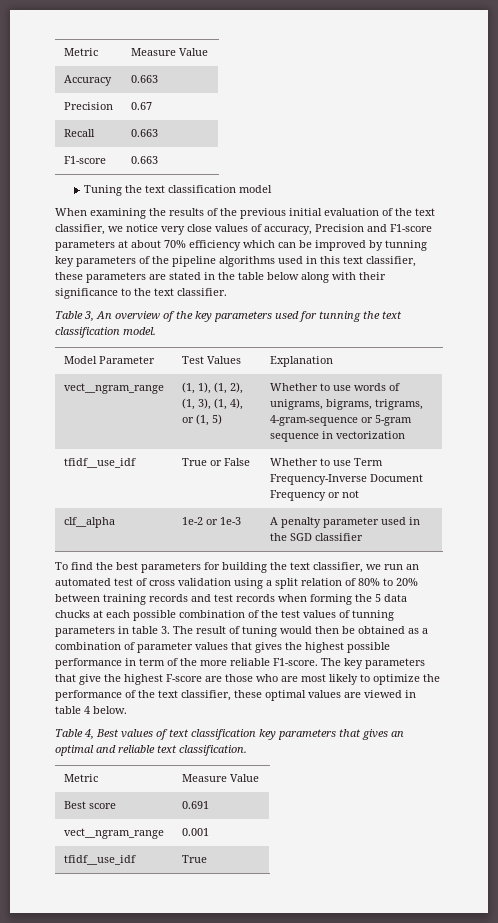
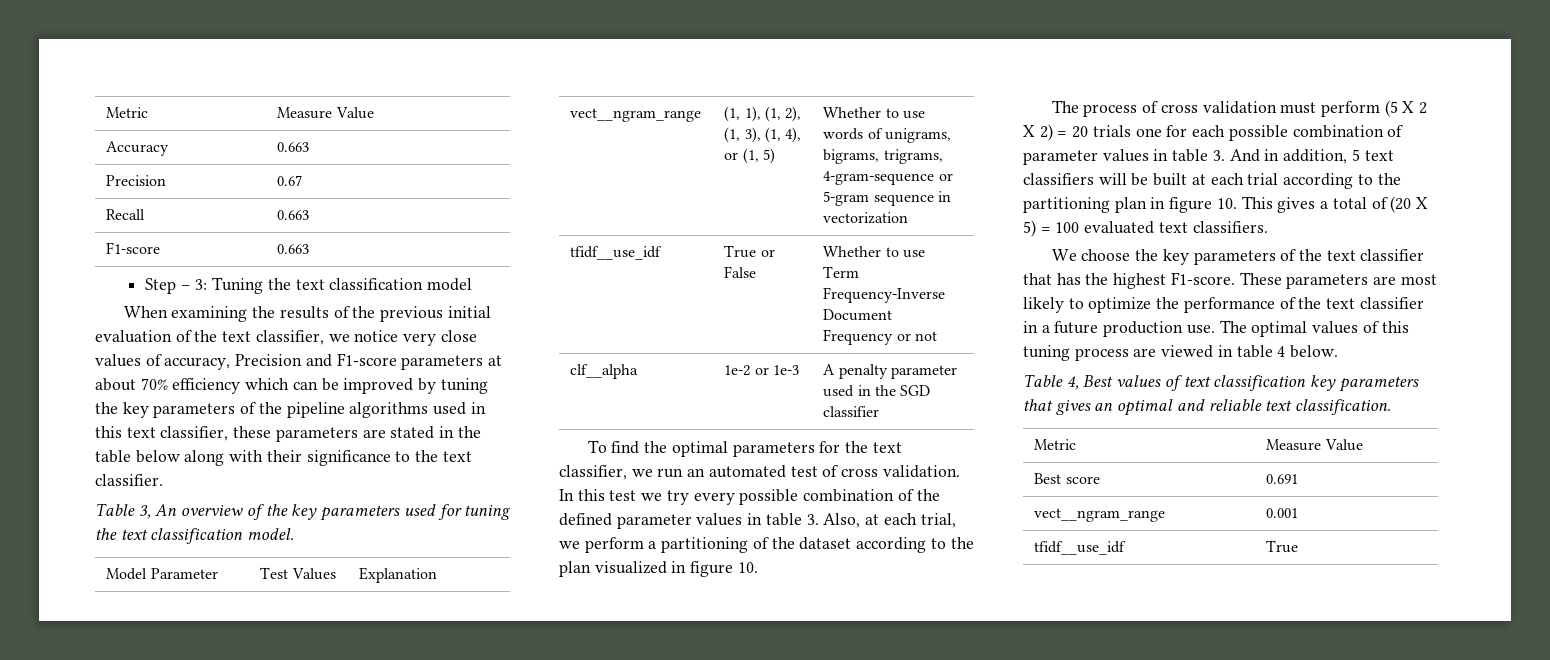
- Tuning the text classification model
+ Step – 3: Tuning the text classification model
- When examining the results of the previous initial evaluation of the text classifier, we notice very close values of accuracy, Precision and F1-score parameters at about 70% efficiency which can be improved by tunning key parameters of the pipeline algorithms used in this text classifier, these parameters are stated in the table below along with their significance to the text classifier.
+ When examining the results of the previous initial evaluation of the text classifier, we notice very close values of accuracy, Precision and F1-score parameters at about 70% efficiency which can be improved by tuning the key parameters of the pipeline algorithms used in this text classifier, these parameters are stated in the table below along with their significance to the text classifier.
- Table 3, An overview of the key parameters used for tunning the text classification model.
+ Table 3, An overview of the key parameters used for tuning the text classification model.
- To find the best parameters for building the text classifier, we run an automated test of cross validation using a split relation of 80% to 20% between training records and test records when forming the 5 data chucks at each possible combination of the test values of tunning parameters in table 3. The result of tuning would then be obtained as a combination of parameter values that gives the highest possible performance in term of the more reliable F1-score. The key parameters that give the highest F-score are those who are most likely to optimize the performance of the text classifier, these optimal values are viewed in table 4 below.
+ To find the optimal parameters for the text classifier, we run an automated test of cross validation. In this test we try every possible combination of the defined parameter values in table 3. Also, at each trial, we perform a partitioning of the dataset according to the plan visualized in figure 10.
+ The process of cross validation must perform (5 X 2 X 2) = 20 trials one for each possible combination of parameter values in table 3. And in addition, 5 text classifiers will be built at each trial according to the partitioning plan in figure 10. This gives a total of (20 X 5) = 100 evaluated text classifiers.
+ We choose the key parameters of the text classifier that has the highest F1-score. These parameters are most likely to optimize the performance of the text classifier in a future production use. The optimal values of this tuning process are viewed in table 4 below.

